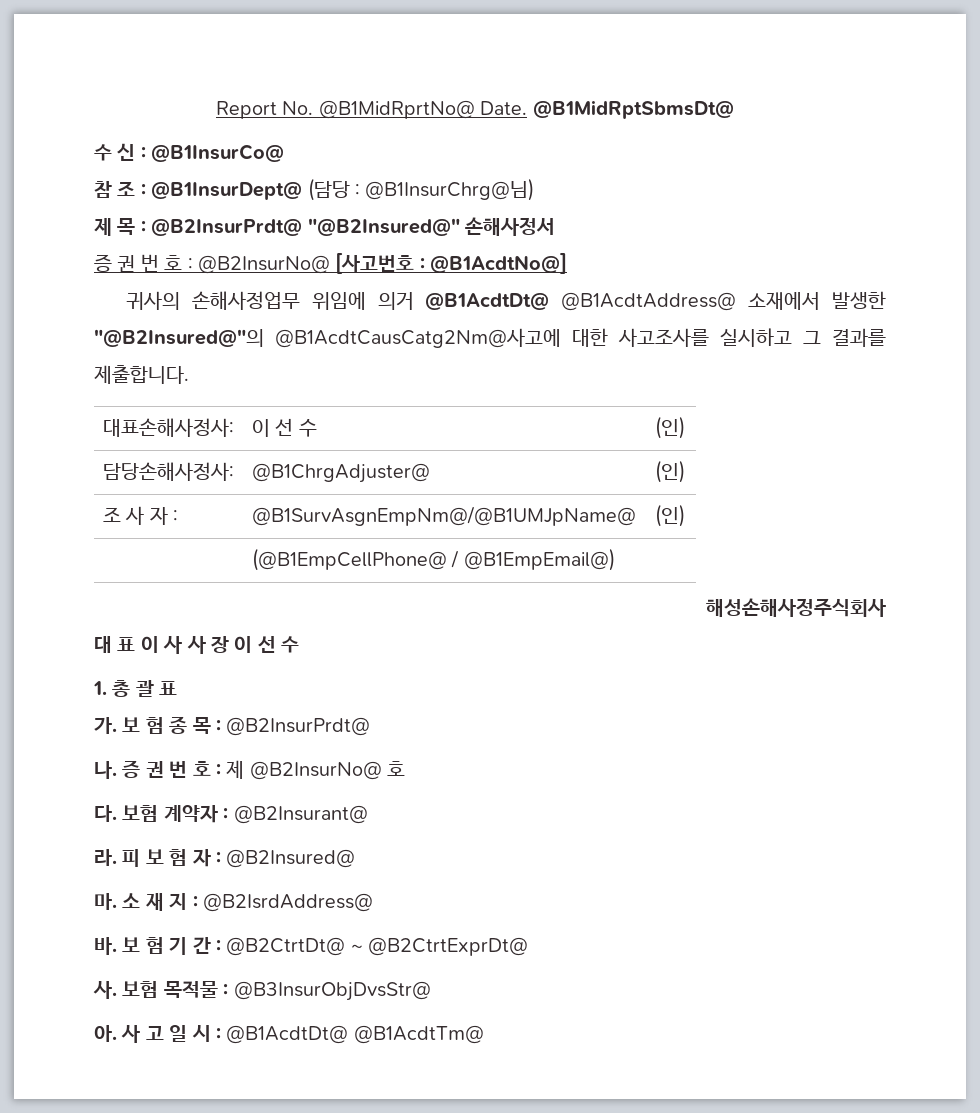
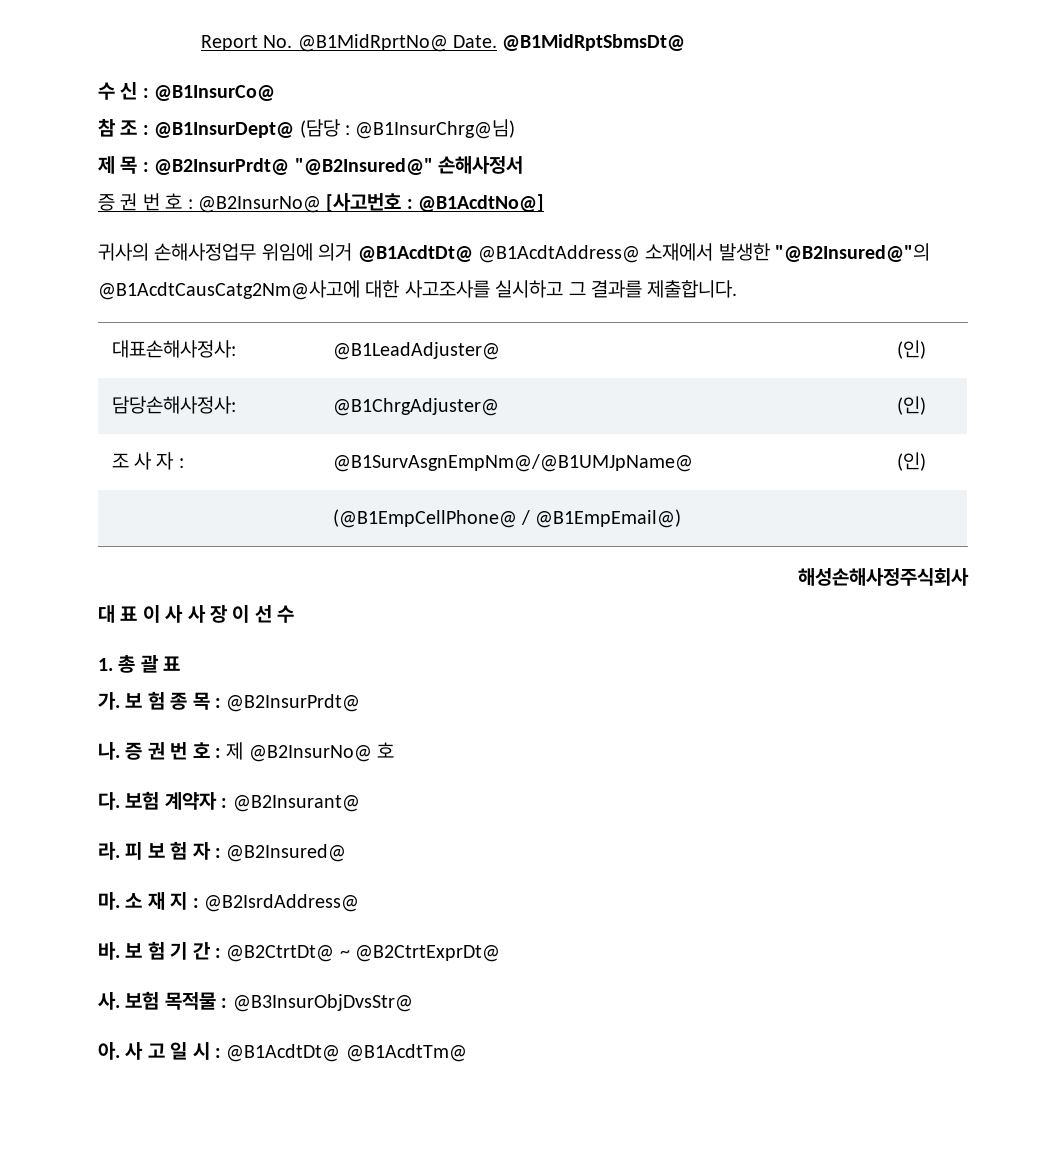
- 대표손해사정사: | 이 선 수 | (인)
+ 대표손해사정사: | @B1LeadAdjuster@ | (인)

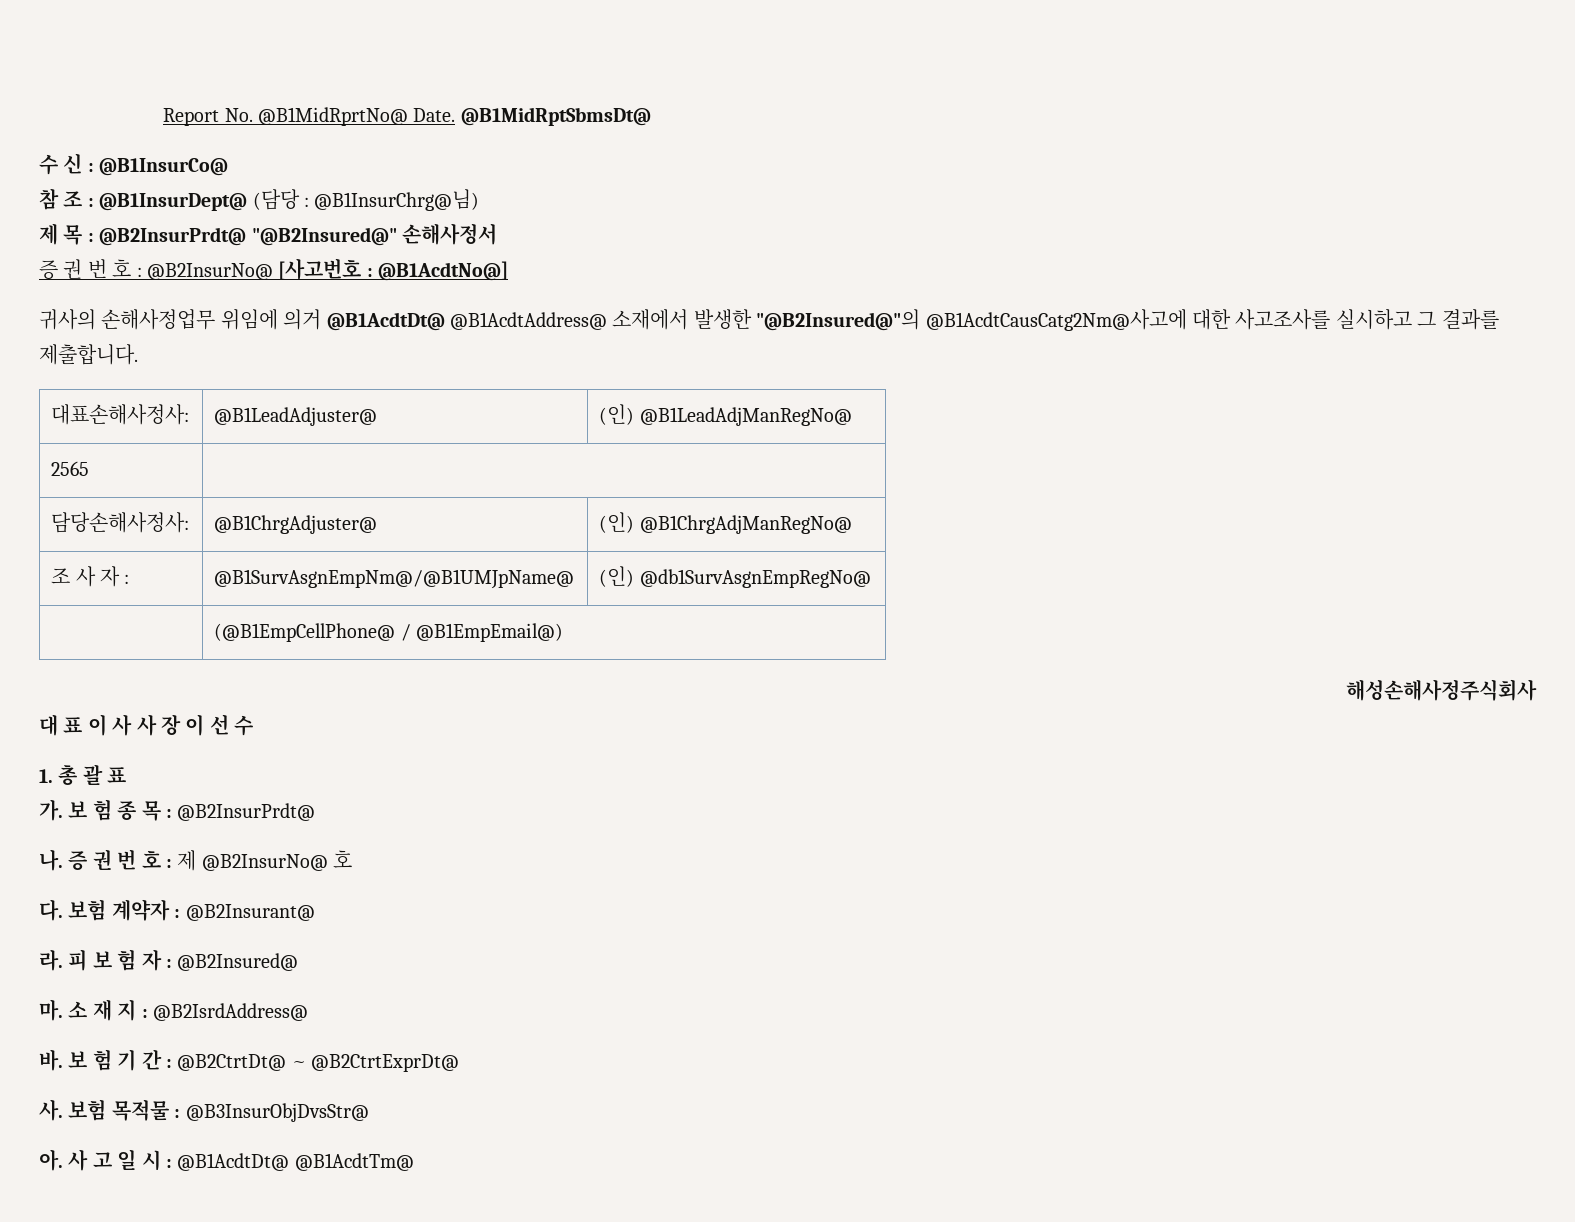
- 대표손해사정사: | @B1LeadAdjuster@ | (인)
+ 대표손해사정사: | @B1LeadAdjuster@ | (인) @B1LeadAdjManRegNo@
+ 2565 |
- 담당손해사정사: | @B1ChrgAdjuster@ | (인)
+ 담당손해사정사: | @B1ChrgAdjuster@ | (인) @B1ChrgAdjManRegNo@
- 조 사 자 : | @B1SurvAsgnEmpNm@/@B1UMJpName@ | (인)
+ 조 사 자 : | @B1SurvAsgnEmpNm@/@B1UMJpName@ | (인) @db1SurvAsgnEmpRegNo@

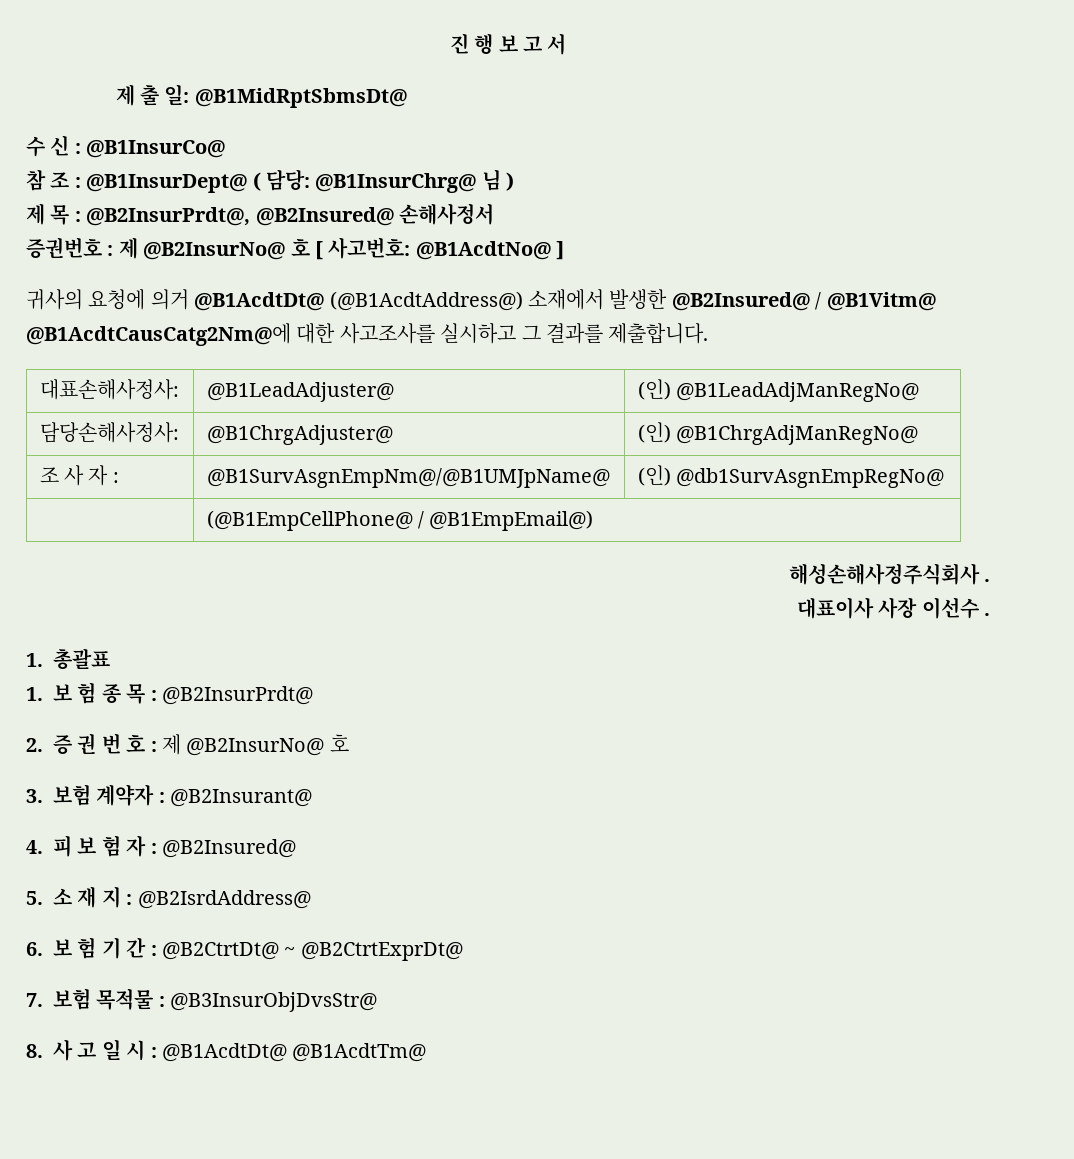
- Report No. @B1MidRprtNo@ Date. @B1MidRptSbmsDt@
+ 진 행 보 고 서
+ 제 출 일: @B1MidRptSbmsDt@
- 참 조 : @B1InsurDept@ (담당 : @B1InsurChrg@님)
+ 참 조 : @B1InsurDept@ ( 담당: @B1InsurChrg@ 님 )
- 제 목 : @B2InsurPrdt@ "@B2Insured@" 손해사정서
+ 제 목 : @B2InsurPrdt@, @B2Insured@ 손해사정서
- 증 권 번 호 : @B2InsurNo@ [사고번호 : @B1AcdtNo@]
+ 증권번호 : 제 @B2InsurNo@ 호 [ 사고번호: @B1AcdtNo@ ]
- 귀사의 손해사정업무 위임에 의거 @B1AcdtDt@ @B1AcdtAddress@ 소재에서 발생한 "@B2Insured@"의 @B1AcdtCausCatg2Nm@사고에 대한 사고조사를 실시하고 그 결과를 제출합니다.
+ 귀사의 요청에 의거 @B1AcdtDt@ (@B1AcdtAddress@) 소재에서 발생한 @B2Insured@ / @B1Vitm@ @B1AcdtCausCatg2Nm@에 대한 사고조사를 실시하고 그 결과를 제출합니다.
- 2565 |
- 해성손해사정주식회사
- 대 표 이 사 사 장 이 선 수
- 1. 총 괄 표
- 가. 보 험 종 목 : @B2InsurPrdt@
+ 해성손해사정주식회사 .
+ 대표이사 사장 이선수 .
+ 1. 총괄표
+ 1. 보 험 종 목 : @B2InsurPrdt@
- 나. 증 권 번 호 : 제 @B2InsurNo@ 호
+ 2. 증 권 번 호 : 제 @B2InsurNo@ 호
- 다. 보험 계약자 : @B2Insurant@
+ 3. 보험 계약자 : @B2Insurant@
- 라. 피 보 험 자 : @B2Insured@
+ 4. 피 보 험 자 : @B2Insured@
- 마. 소 재 지 : @B2IsrdAddress@
+ 5. 소 재 지 : @B2IsrdAddress@
- 바. 보 험 기 간 : @B2CtrtDt@ ~ @B2CtrtExprDt@
+ 6. 보 험 기 간 : @B2CtrtDt@ ~ @B2CtrtExprDt@
- 사. 보험 목적물 : @B3InsurObjDvsStr@
+ 7. 보험 목적물 : @B3InsurObjDvsStr@
- 아. 사 고 일 시 : @B1AcdtDt@ @B1AcdtTm@
+ 8. 사 고 일 시 : @B1AcdtDt@ @B1AcdtTm@

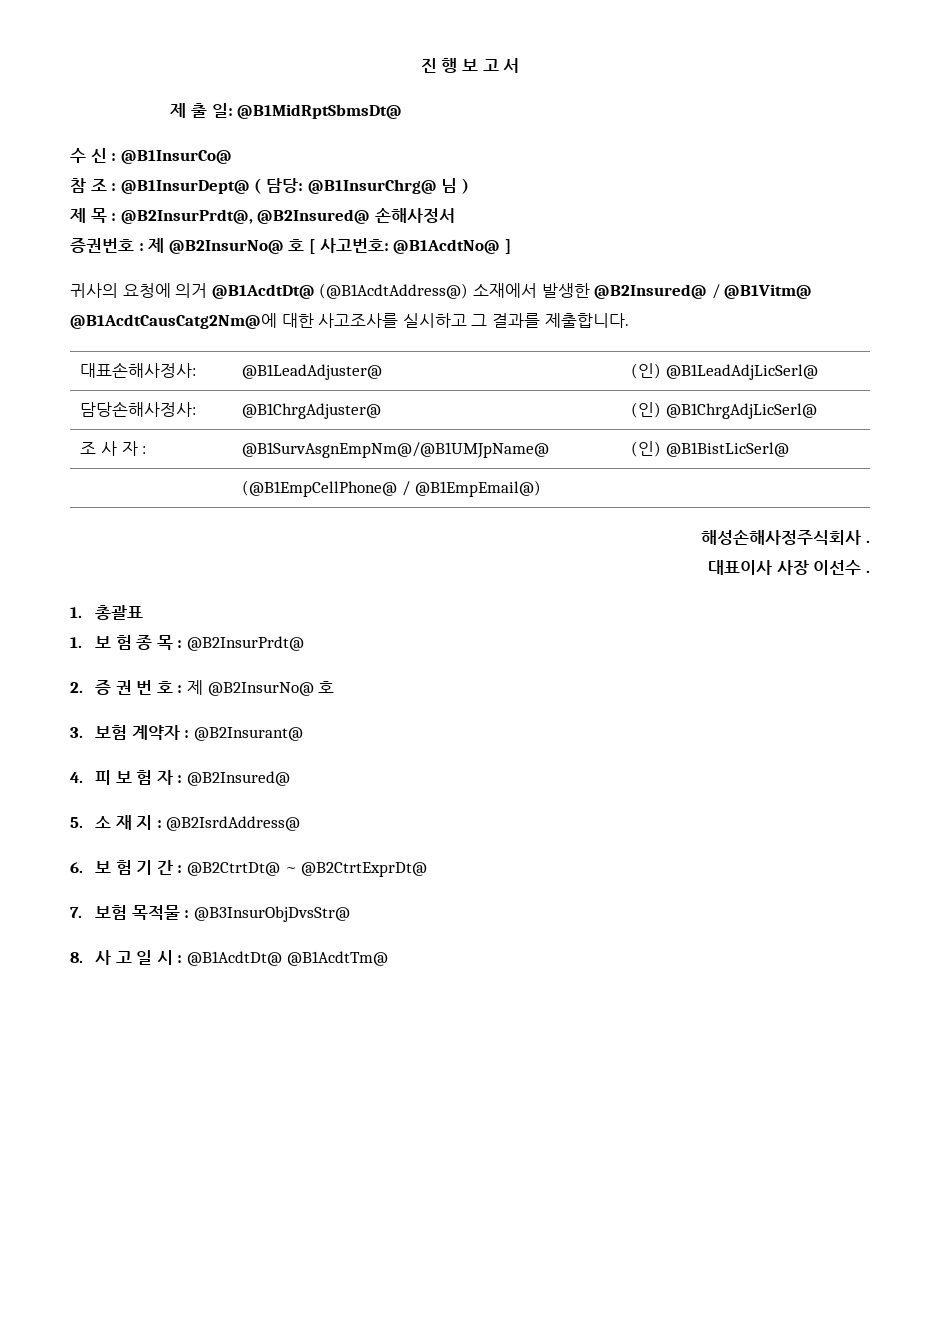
- 대표손해사정사: | @B1LeadAdjuster@ | (인) @B1LeadAdjManRegNo@
+ 대표손해사정사: | @B1LeadAdjuster@ | (인) @B1LeadAdjLicSerl@
- 담당손해사정사: | @B1ChrgAdjuster@ | (인) @B1ChrgAdjManRegNo@
+ 담당손해사정사: | @B1ChrgAdjuster@ | (인) @B1ChrgAdjLicSerl@
- 조 사 자 : | @B1SurvAsgnEmpNm@/@B1UMJpName@ | (인) @db1SurvAsgnEmpRegNo@
+ 조 사 자 : | @B1SurvAsgnEmpNm@/@B1UMJpName@ | (인) @B1BistLicSerl@

